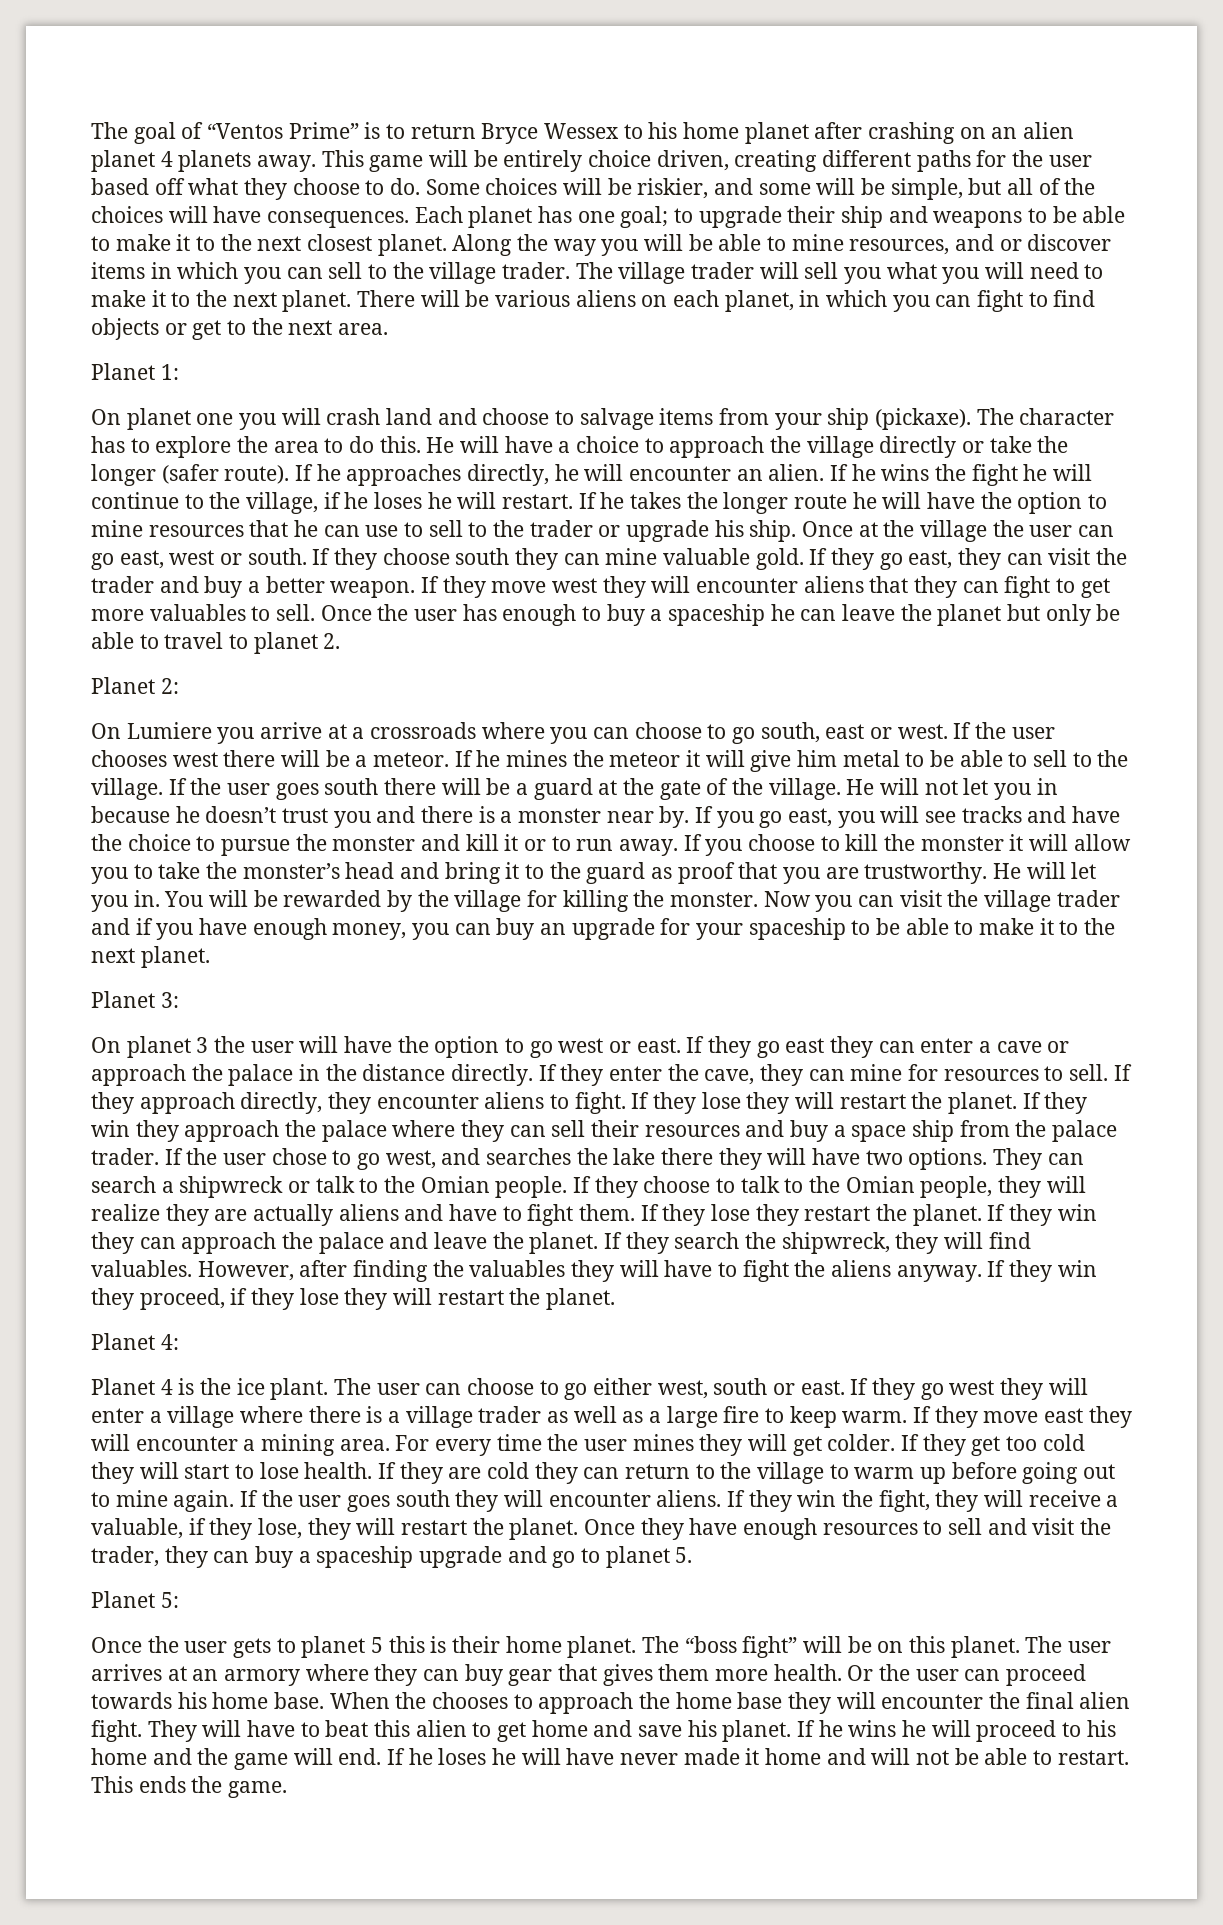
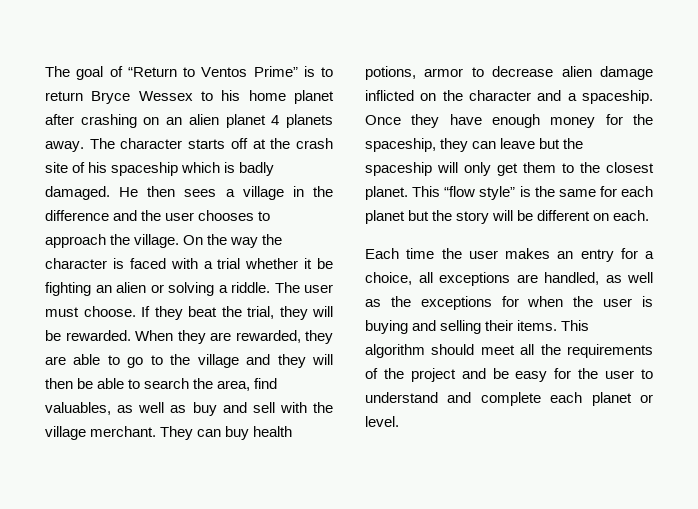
- The goal of “Ventos Prime” is to return Bryce Wessex to his home planet after crashing on an alien planet 4 planets away.
+ The goal of “Return to Ventos Prime” is to return Bryce Wessex to his home planet after crashing on an alien planet 4 planets away.
- This game will be entirely choice driven, creating different paths for the user based off what they choose to do. Some choices will be riskier, and some will be simple, but all of the choices will have consequences. Each planet has one goal; to upgrade their ship and weapons to be able to make it to the next closest planet. Along the way you will be able to mine resources, and or discover items in which you can sell to the village trader. The village trader will sell you what you will need to make it to the next planet. There will be various aliens on each planet, in which you can fight to find objects or get to the next area.
- Planet 1:
- On planet one you will crash land and choose to salvage items from your ship (pickaxe). The character has to explore the area to do this. He will have a choice to approach the village directly or take the longer (safer route). If he approaches directly, he will encounter an alien. If he wins the fight he will continue to the village, if he loses he will restart. If he takes the longer route he will have the option to mine resources that he can use to sell to the trader or upgrade his ship. Once at the village the user can go east, west or south. If they choose south they can mine valuable gold. If they go east, they can visit the trader and buy a better weapon. If they move west they will encounter aliens that they can fight to get more valuables to sell. Once the user has enough to buy a spaceship he can leave the planet but only be able to travel to planet 2.
- Planet 2:
- On Lumiere you arrive at a crossroads where you can choose to go south, east or west. If the user chooses west there will be a meteor. If he mines the meteor it will give him metal to be able to sell to the village. If the user goes south there will be a guard at the gate of the village. He will not let you in because he doesn’t trust you and there is a monster near by. If you go east, you will see tracks and have the choice to pursue the monster and kill it or to run away. If you choose to kill the monster it will allow you to take the monster’s head and bring it to the guard as proof that you are trustworthy. He will let you in. You will be rewarded by the village for killing the monster. Now you can visit the village trader and if you have enough money, you can buy an upgrade for your spaceship to be able to make it to the next planet.
- Planet 3:
- On planet 3 the user will have the option to go west or east. If they go east they can enter a cave or approach the palace in the distance directly. If they enter the cave, they can mine for resources to sell. If they approach directly, they encounter aliens to fight. If they lose they will restart the planet. If they win they approach the palace where they can sell their resources and buy a space ship from the palace trader. If the user chose to go west, and searches the lake there they will have two options. They can search a shipwreck or talk to the Omian people. If they choose to talk to the Omian people, they will realize they are actually aliens and have to fight them. If they lose they restart the planet. If they win they can approach the palace and leave the planet. If they search the shipwreck, they will find valuables. However, after finding the valuables they will have to fight the aliens anyway. If they win they proceed, if they lose they will restart the planet.
- Planet 4:
- Planet 4 is the ice plant. The user can choose to go either west, south or east. If they go west they will enter a village where there is a village trader as well as a large fire to keep warm. If they move east they will encounter a mining area. For every time the user mines they will get colder. If they get too cold they will start to lose health. If they are cold they can return to the village to warm up before going out to mine again. If the user goes south they will encounter aliens. If they win the fight, they will receive a valuable, if they lose, they will restart the planet. Once they have enough resources to sell and visit the trader, they can buy a spaceship upgrade and go to planet 5.
- Planet 5:
- Once the user gets to planet 5 this is their home planet. The “boss fight” will be on this planet. The user arrives at an armory where they can buy gear that gives them more health. Or the user can proceed towards his home base. When the chooses to approach the home base they will encounter the final alien fight. They will have to beat this alien to get home and save his planet. If he wins he will proceed to his home and the game will end. If he loses he will have never made it home and will not be able to restart. This ends the game.
+ The character starts off at the crash site of his spaceship which is badly damaged. He then sees a village in the difference and the user chooses to approach the village. On the way the character is faced with a trial whether it be fighting an alien or solving a riddle. The user must choose. If they beat the trial, they will be rewarded. When they are rewarded, they are able to go to the village and they will then be able to search the area, find valuables, as well as buy and sell with the village merchant. They can buy health potions, armor to decrease alien damage inflicted on the character and a spaceship. Once they have enough money for the spaceship, they can leave but the spaceship will only get them to the closest planet. This “flow style” is the same for each planet but the story will be different on each.
+ Each time the user makes an entry for a choice, all exceptions are handled, as well as the exceptions for when the user is buying and selling their items. This algorithm should meet all the requirements of the project and be easy for the user to understand and complete each planet or level.

